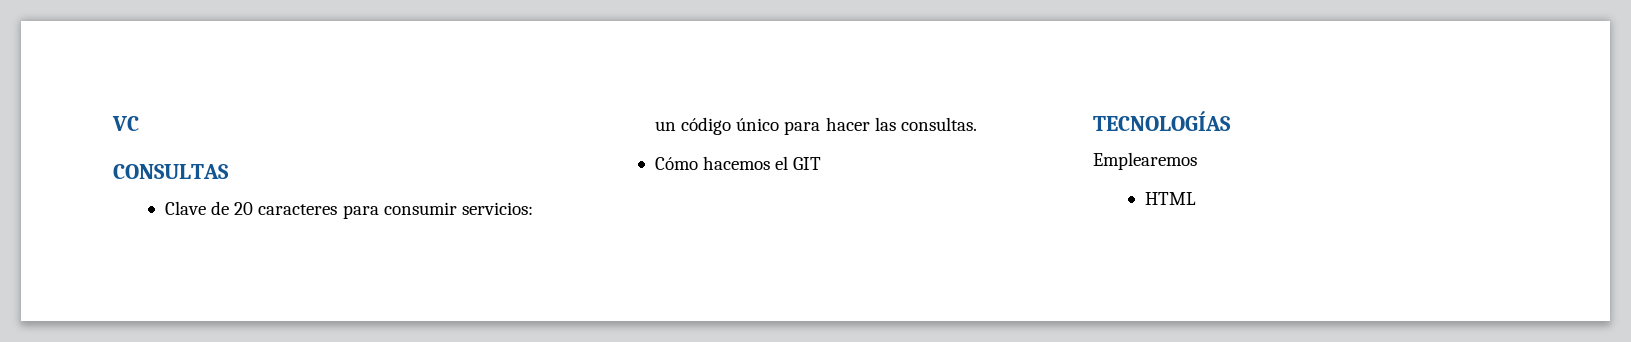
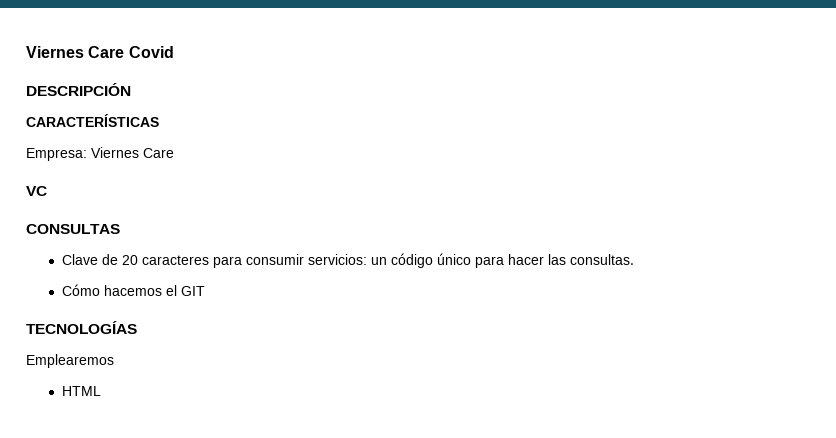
+ Viernes Care Covid
+ DESCRIPCIÓN
+ CARACTERÍSTICAS
+ Empresa: Viernes Care

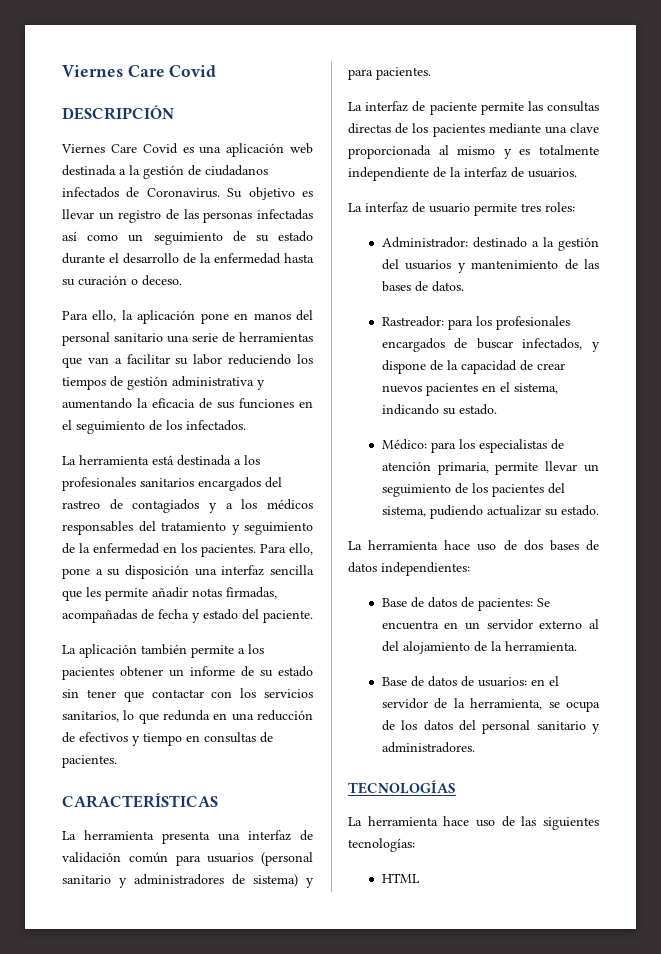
+ Viernes Care Covid es una aplicación web destinada a la gestión de ciudadanos infectados de Coronavirus. Su objetivo es llevar un registro de las personas infectadas así como un seguimiento de su estado durante el desarrollo de la enfermedad hasta su curación o deceso.
+ Para ello, la aplicación pone en manos del personal sanitario una serie de herramientas que van a facilitar su labor reduciendo los tiempos de gestión administrativa y aumentando la eficacia de sus funciones en el seguimiento de los infectados.
+ La herramienta está destinada a los profesionales sanitarios encargados del rastreo de contagiados y a los médicos responsables del tratamiento y seguimiento de la enfermedad en los pacientes. Para ello, pone a su disposición una interfaz sencilla que les permite añadir notas firmadas, acompañadas de fecha y estado del paciente.
+ La aplicación también permite a los pacientes obtener un informe de su estado sin tener que contactar con los servicios sanitarios, lo que redunda en una reducción de efectivos y tiempo en consultas de pacientes.
  CARACTERÍSTICAS
- Empresa: Viernes Care
- VC
- CONSULTAS
- Clave de 20 caracteres para consumir servicios: un código único para hacer las consultas.
- Cómo hacemos el GIT
+ La herramienta presenta una interfaz de validación común para usuarios (personal sanitario y administradores de sistema) y para pacientes.
+ La interfaz de paciente permite las consultas directas de los pacientes mediante una clave proporcionada al mismo y es totalmente independiente de la interfaz de usuarios.
+ La interfaz de usuario permite tres roles:
+ Administrador: destinado a la gestión del usuarios y mantenimiento de las bases de datos.
+ Rastreador: para los profesionales encargados de buscar infectados, y dispone de la capacidad de crear nuevos pacientes en el sistema, indicando su estado.
+ Médico: para los especialistas de atención primaria, permite llevar un seguimiento de los pacientes del sistema, pudiendo actualizar su estado.
+ La herramienta hace uso de dos bases de datos independientes:
+ Base de datos de pacientes: Se encuentra en un servidor externo al del alojamiento de la herramienta.
+ Base de datos de usuarios: en el servidor de la herramienta, se ocupa de los datos del personal sanitario y administradores.
  TECNOLOGÍAS
- Emplearemos
+ La herramienta hace uso de las siguientes tecnologías:

